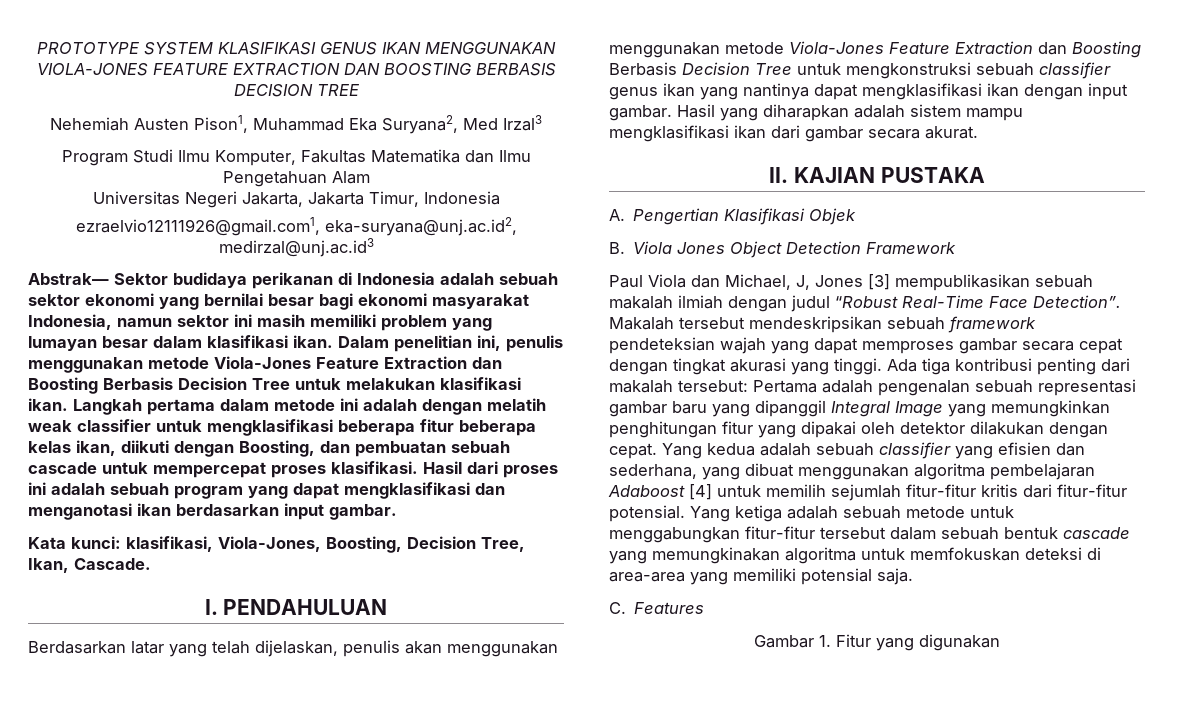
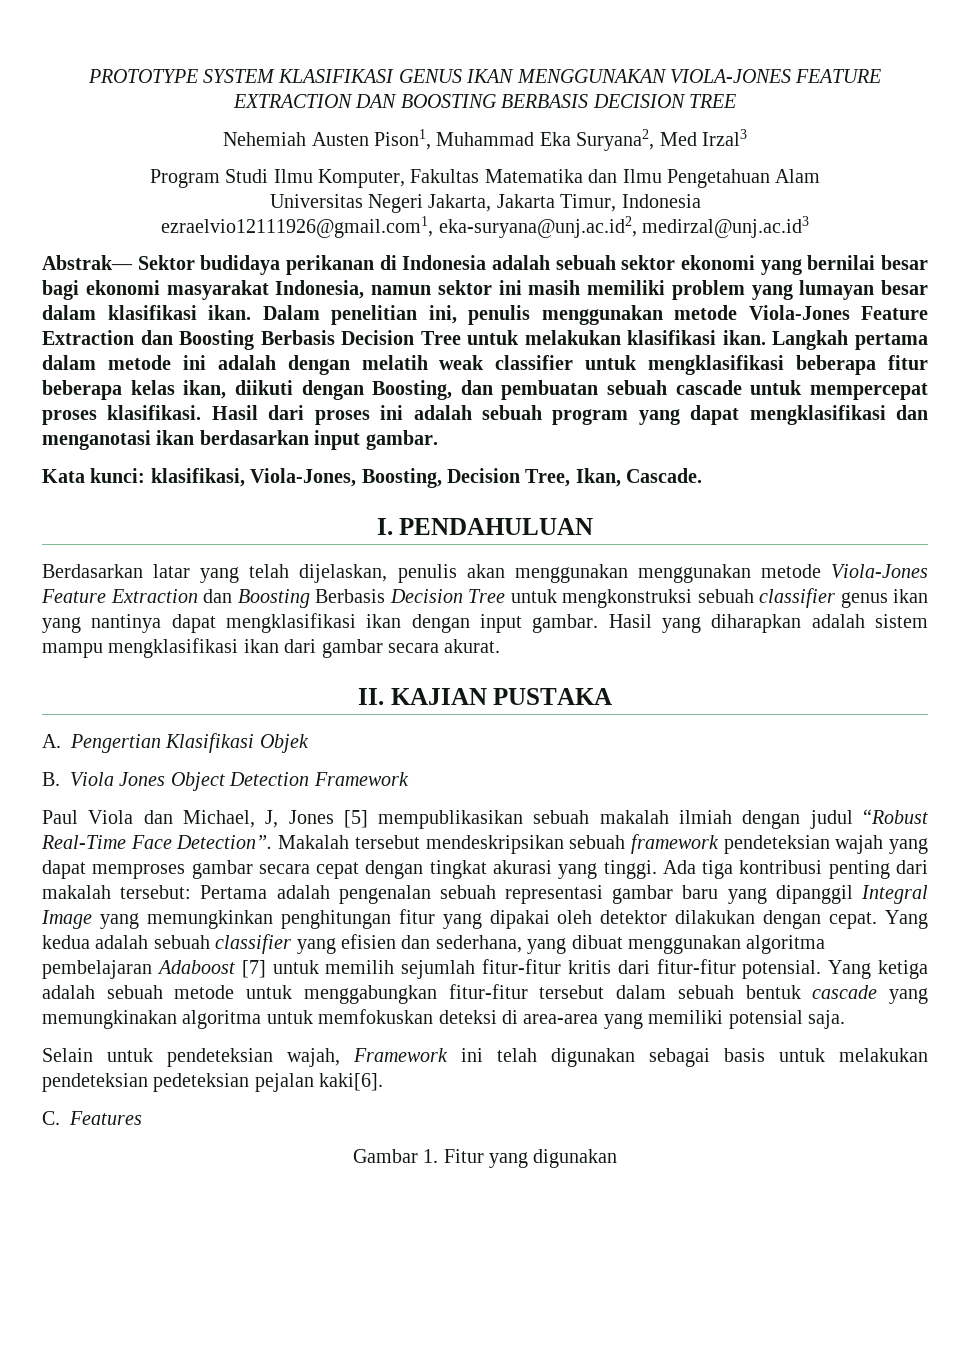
- Paul Viola dan Michael, J, Jones [3] mempublikasikan sebuah makalah ilmiah dengan judul “Robust Real-Time Face Detection”.
+ Paul Viola dan Michael, J, Jones [5] mempublikasikan sebuah makalah ilmiah dengan judul “Robust Real-Time Face Detection”.
- Yang kedua adalah sebuah classifier yang efisien dan sederhana, yang dibuat menggunakan algoritma pembelajaran Adaboost [4] untuk memilih sejumlah fitur-fitur kritis dari fitur-fitur potensial.
+ Yang kedua adalah sebuah classifier yang efisien dan sederhana, yang dibuat menggunakan algoritma pembelajaran Adaboost [7] untuk memilih sejumlah fitur-fitur kritis dari fitur-fitur potensial.
+ Selain untuk pendeteksian wajah, Framework ini telah digunakan sebagai basis untuk melakukan pendeteksian pedeteksian pejalan kaki[6].

